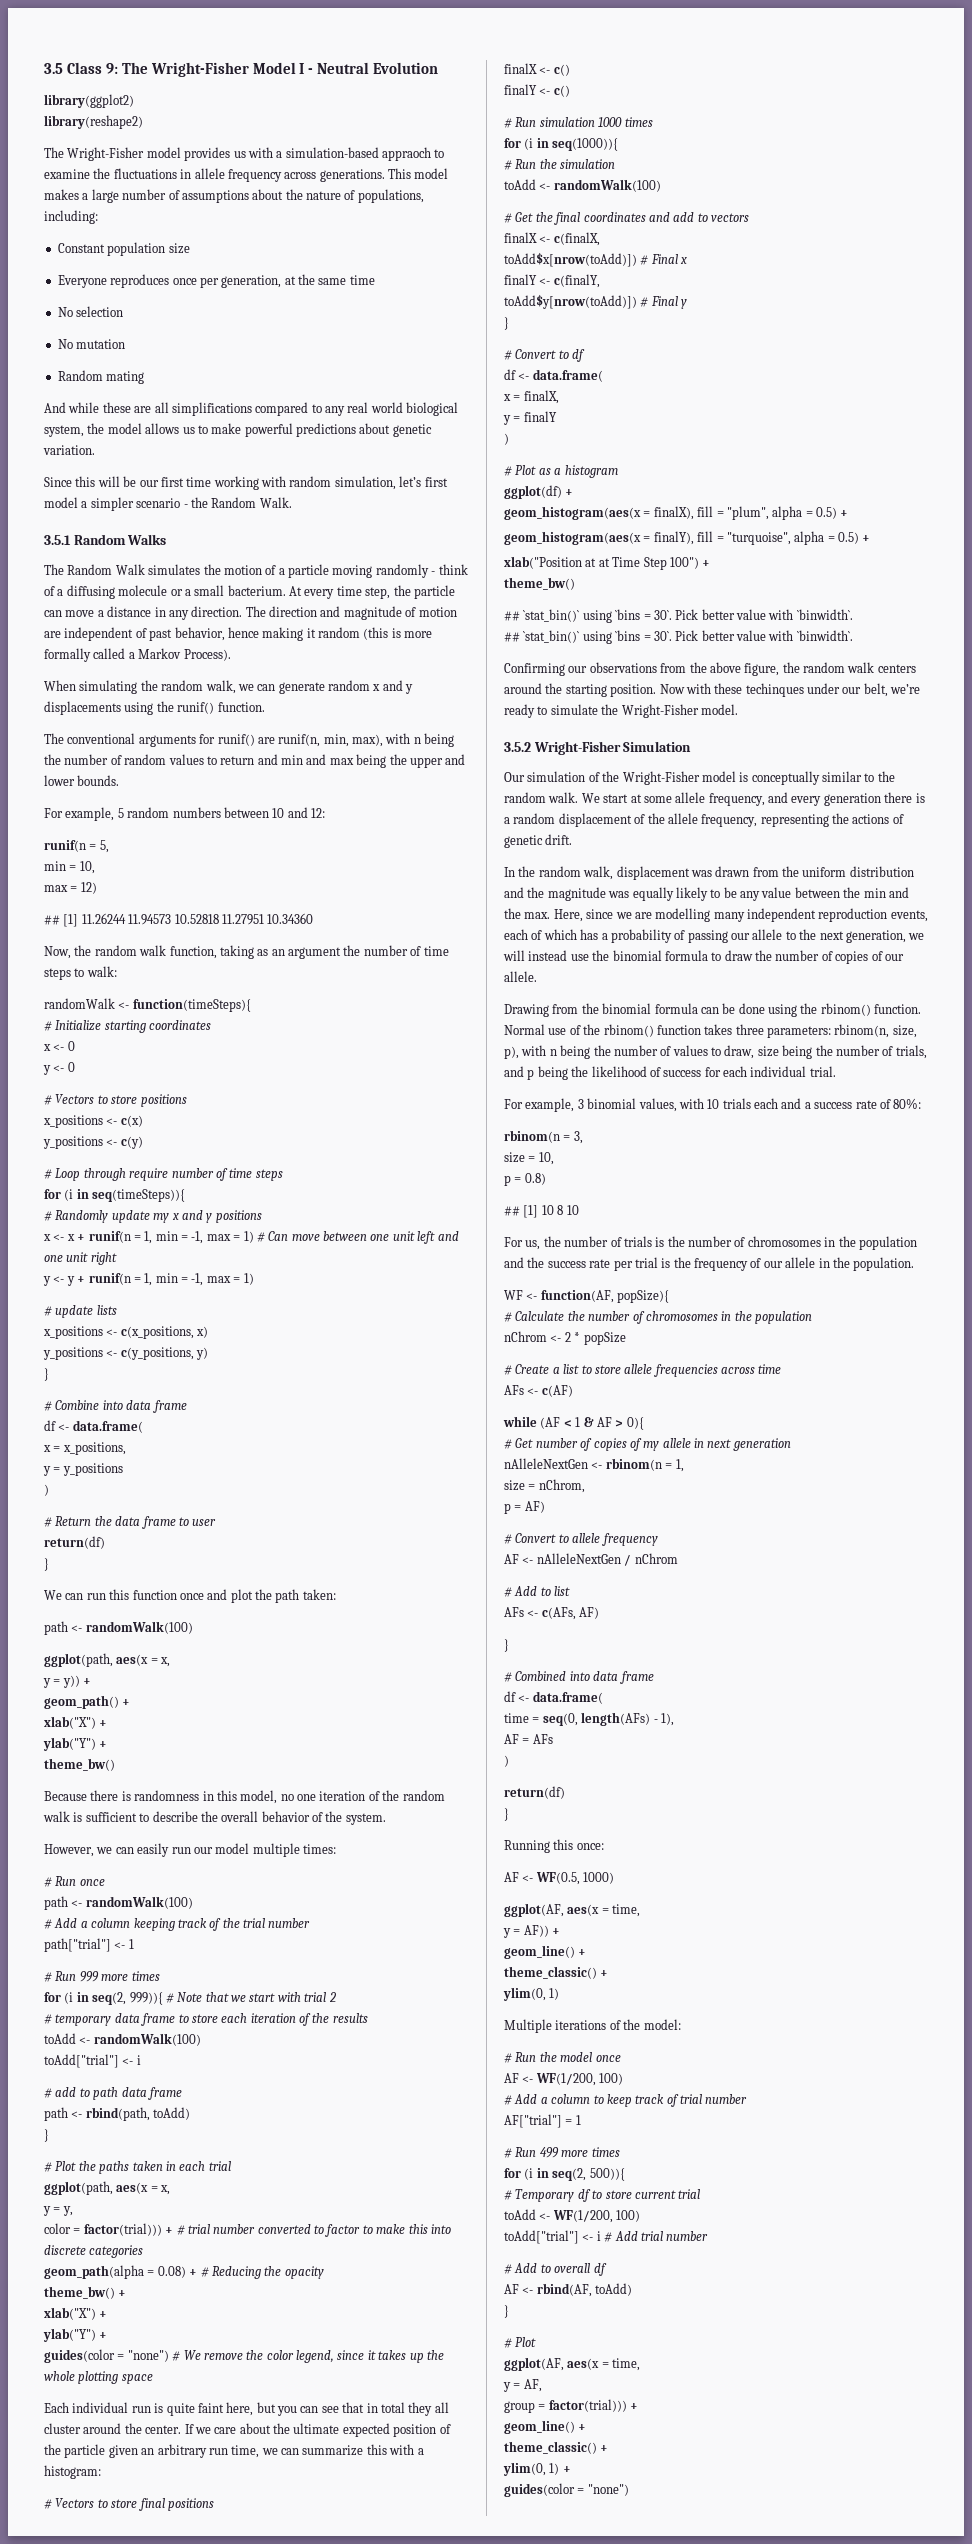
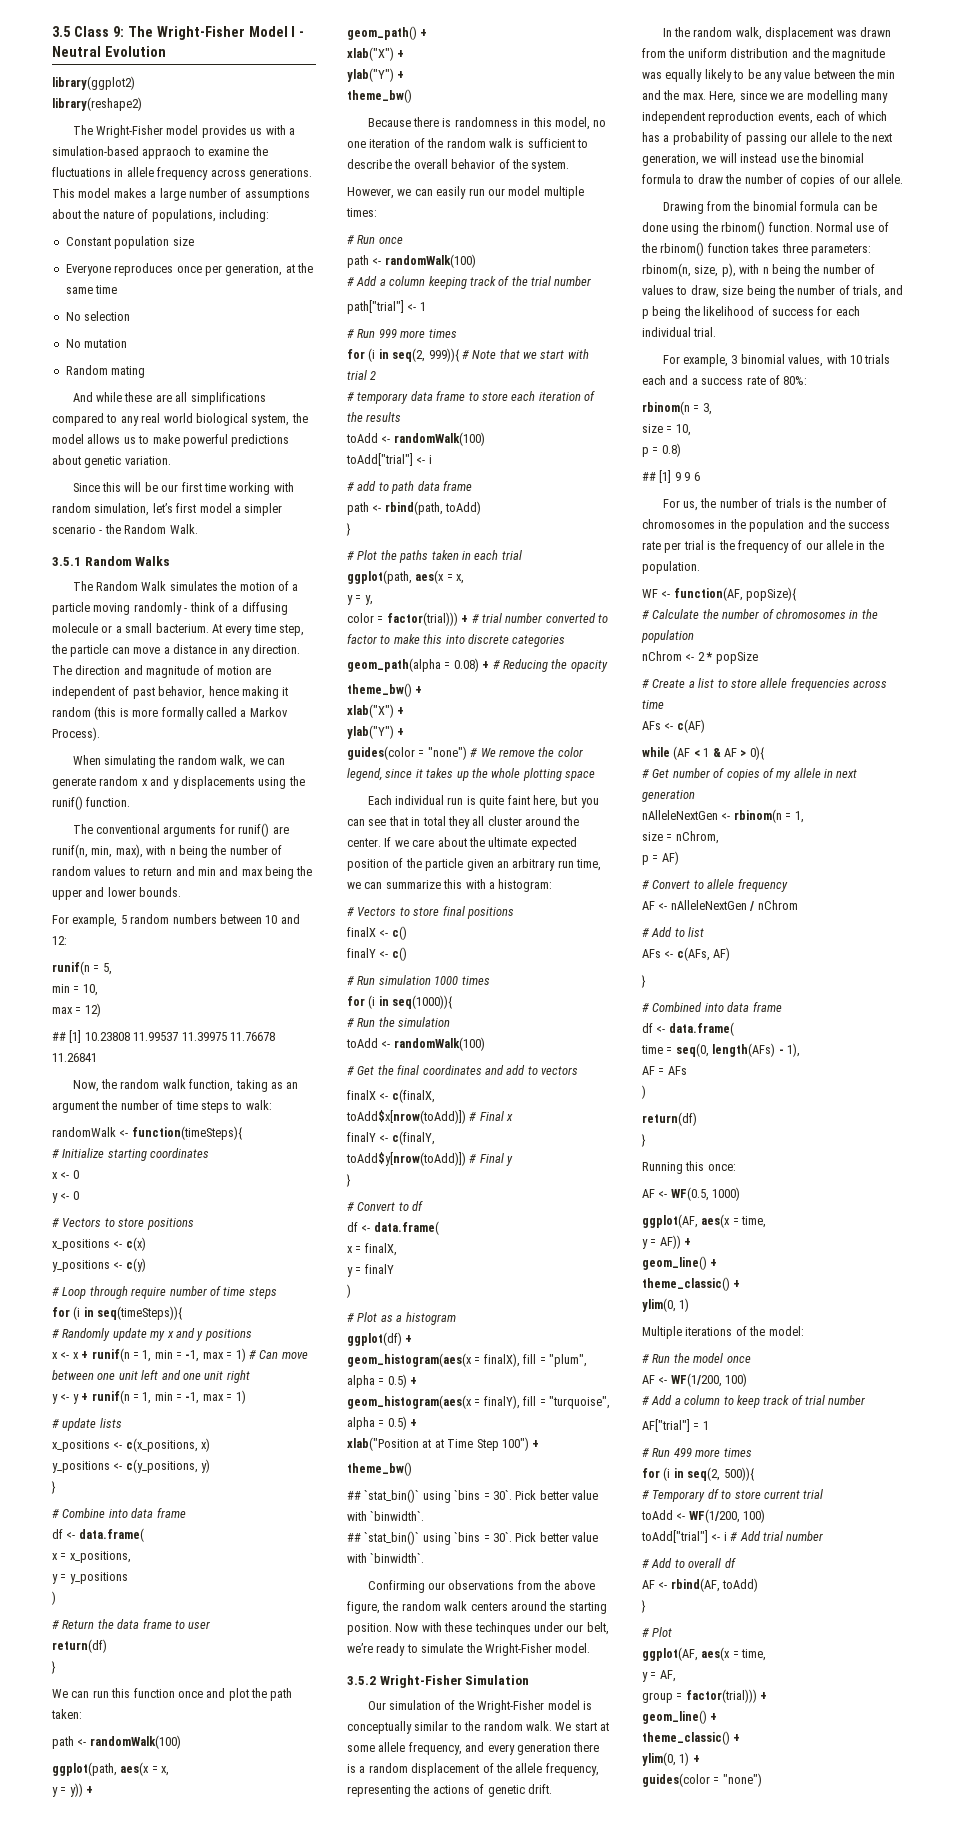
- ## [1] 11.26244 11.94573 10.52818 11.27951 10.34360
+ ## [1] 10.23808 11.99537 11.39975 11.76678 11.26841
- ## [1] 10 8 10
+ ## [1] 9 9 6

